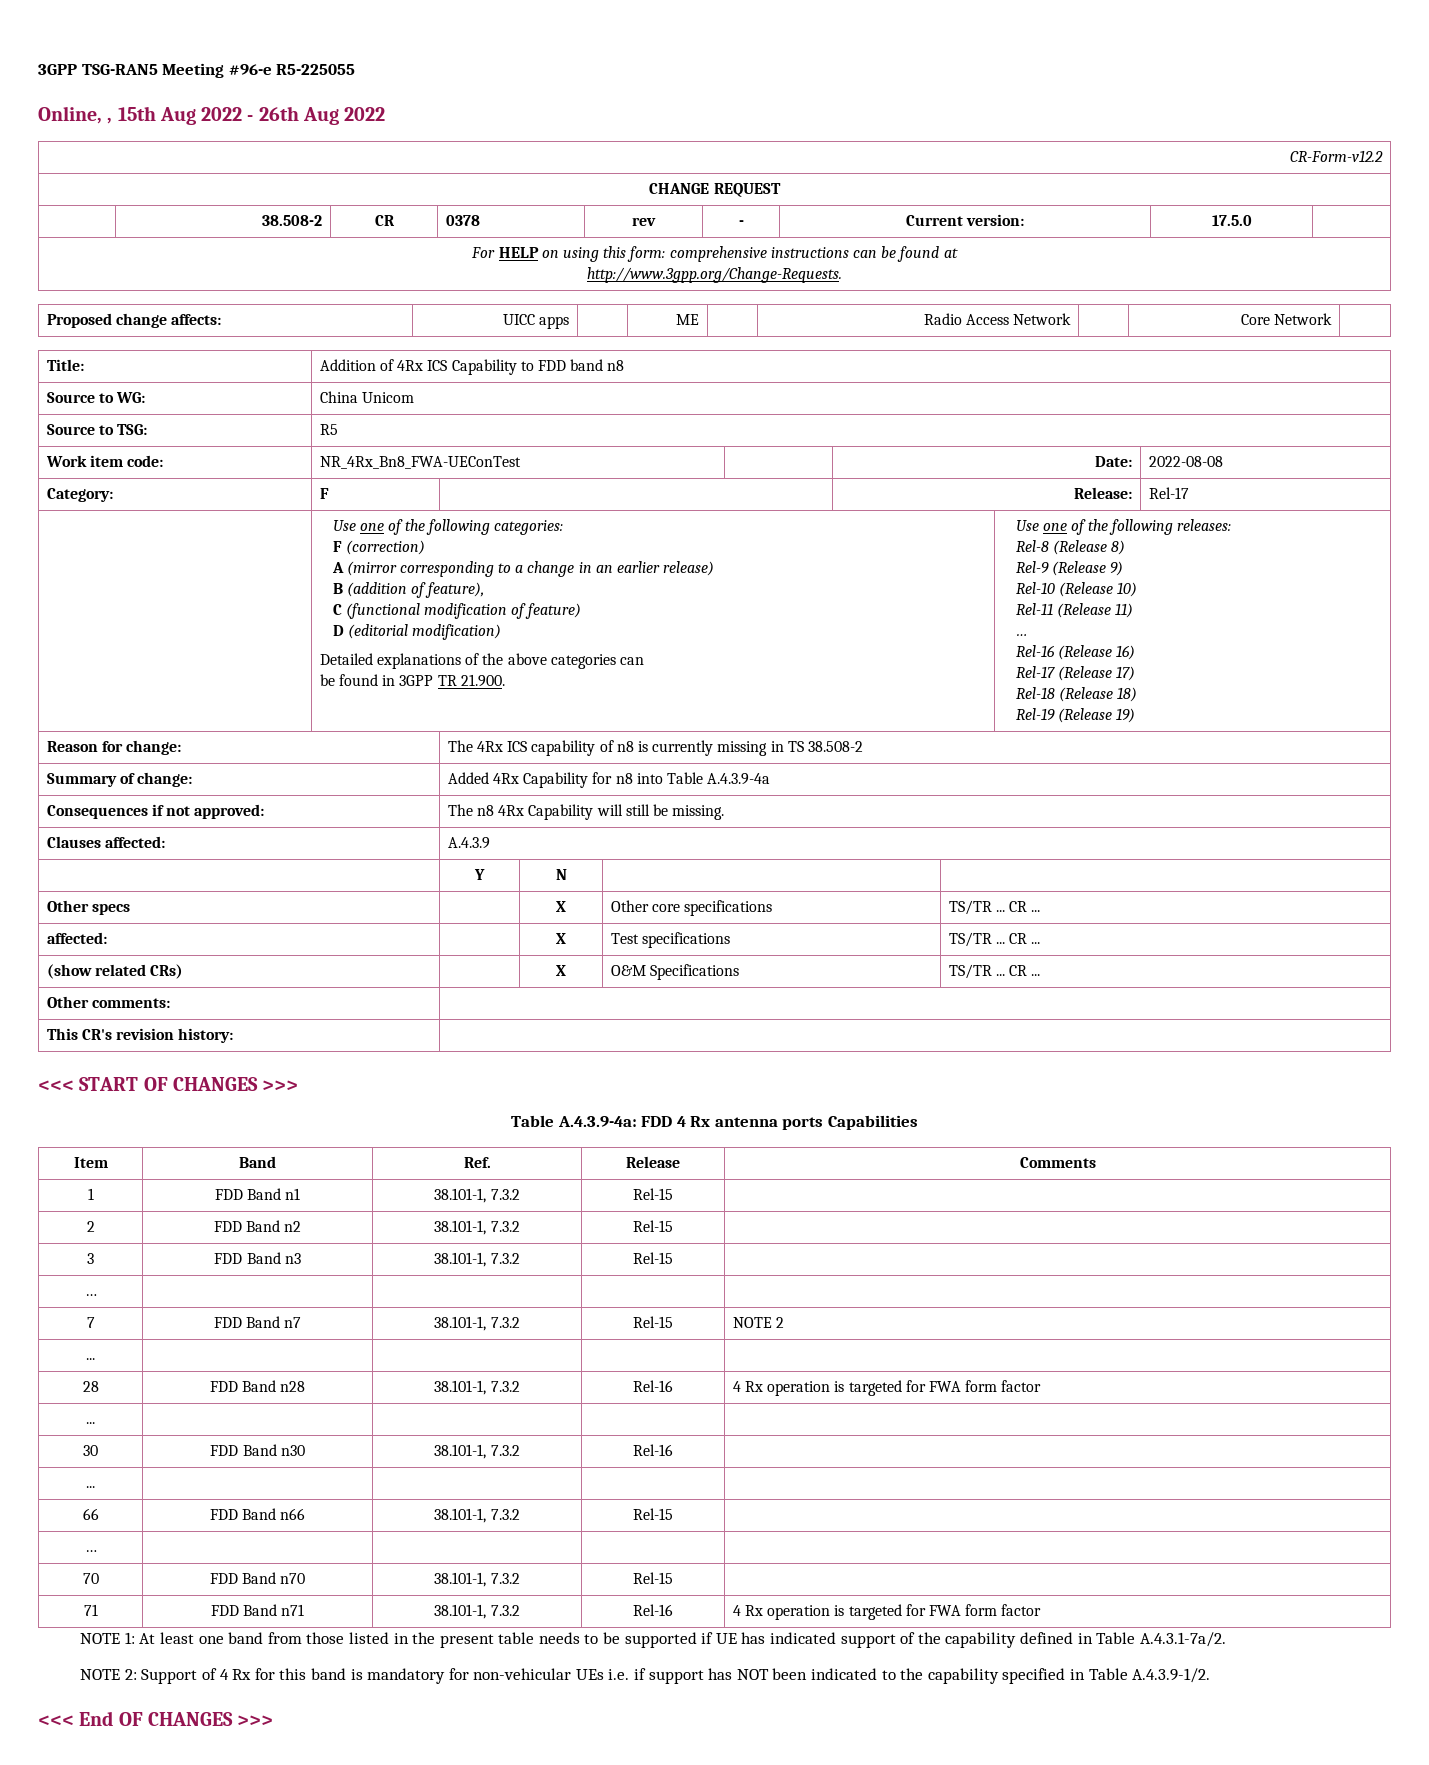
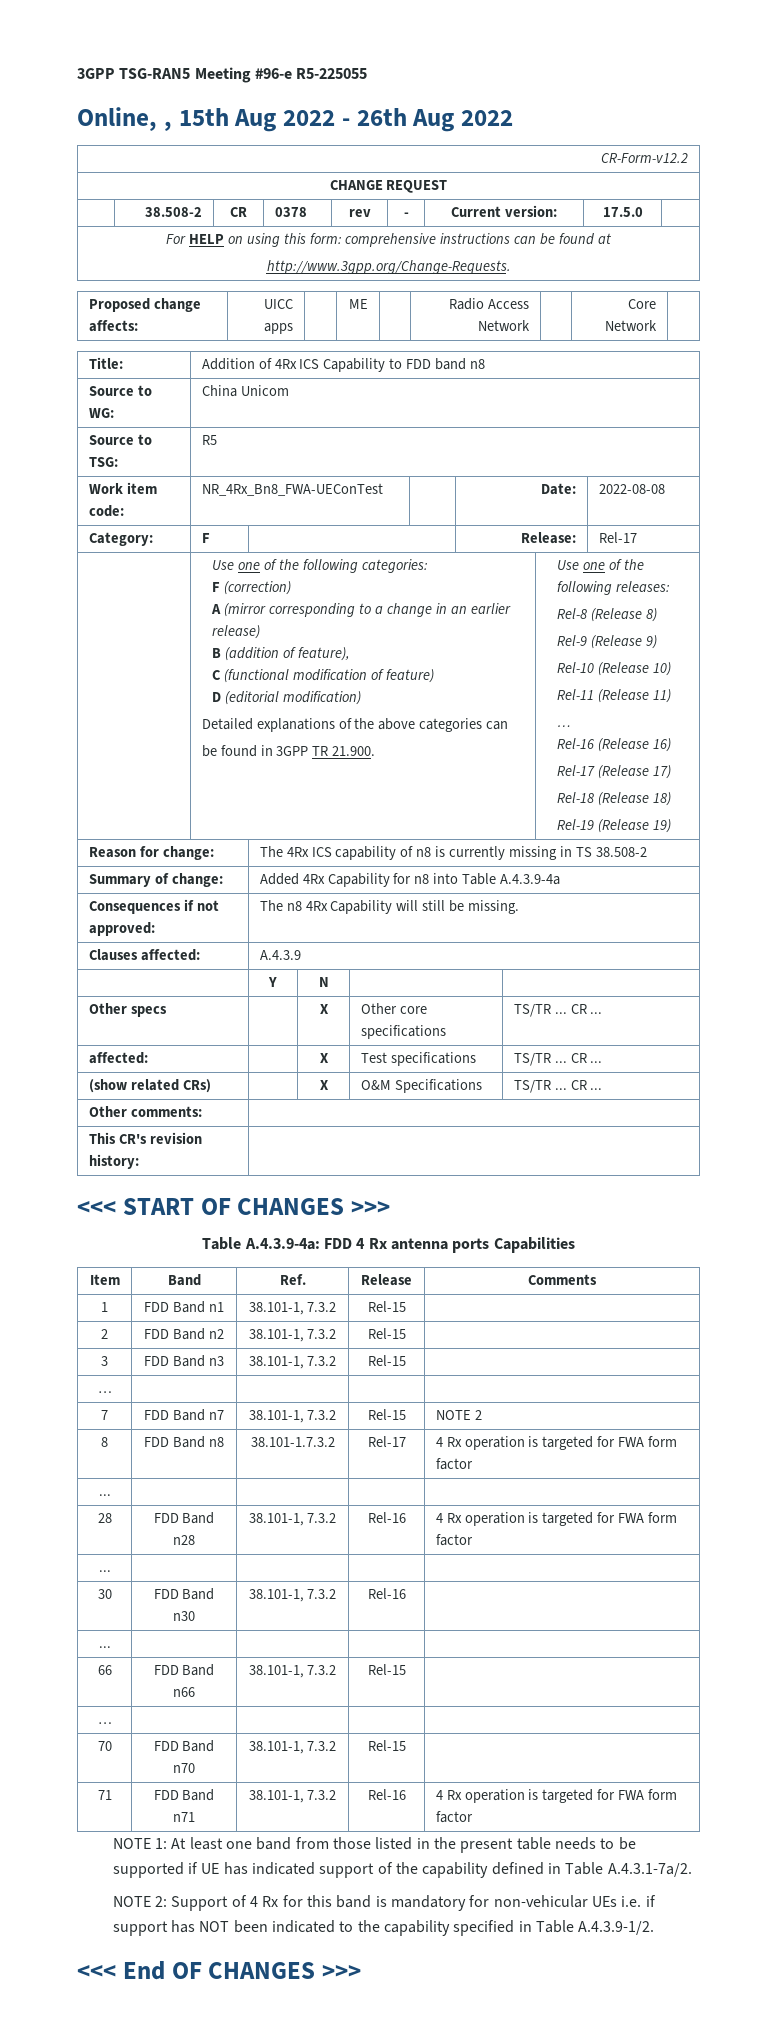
+ 8 | FDD Band n8 | 38.101-1.7.3.2 | Rel-17 | 4 Rx operation is targeted for FWA form factor

